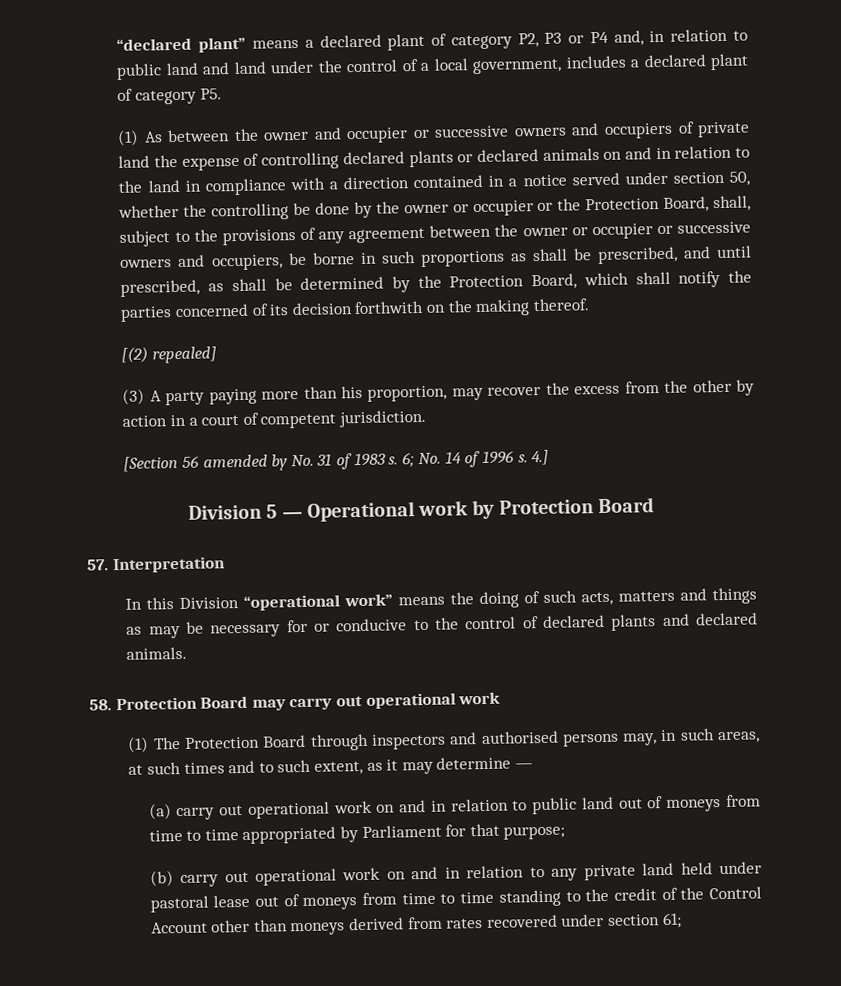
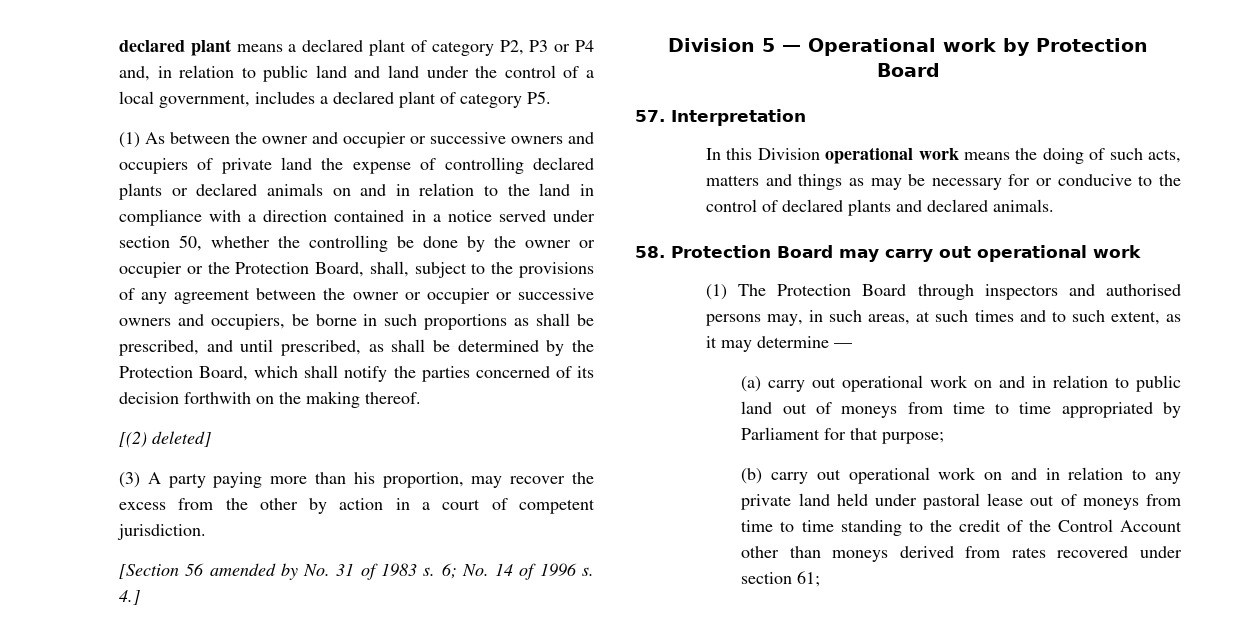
- “declared plant” means a declared plant of category P2, P3 or P4 and, in relation to public land and land under the control of a local government, includes a declared plant of category P5.
+ declared plant means a declared plant of category P2, P3 or P4 and, in relation to public land and land under the control of a local government, includes a declared plant of category P5.
- [(2) repealed]
+ [(2) deleted]
- In this Division “operational work” means the doing of such acts, matters and things as may be necessary for or conducive to the control of declared plants and declared animals.
+ In this Division operational work means the doing of such acts, matters and things as may be necessary for or conducive to the control of declared plants and declared animals.

